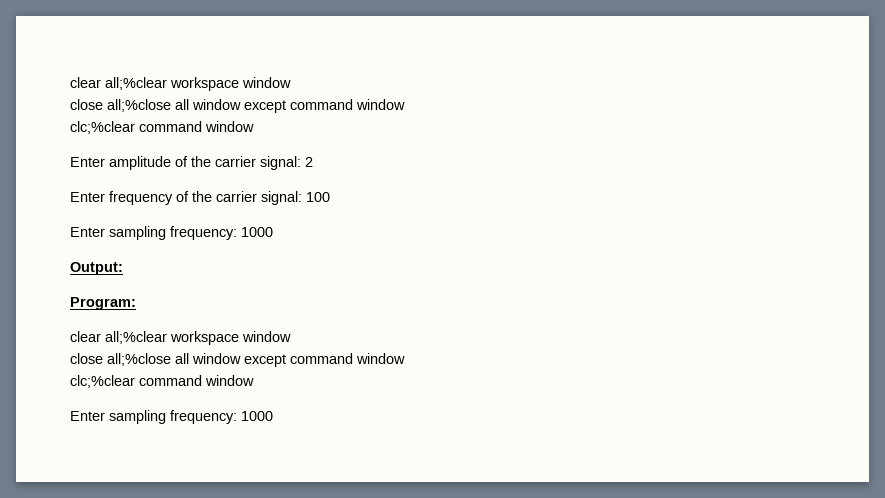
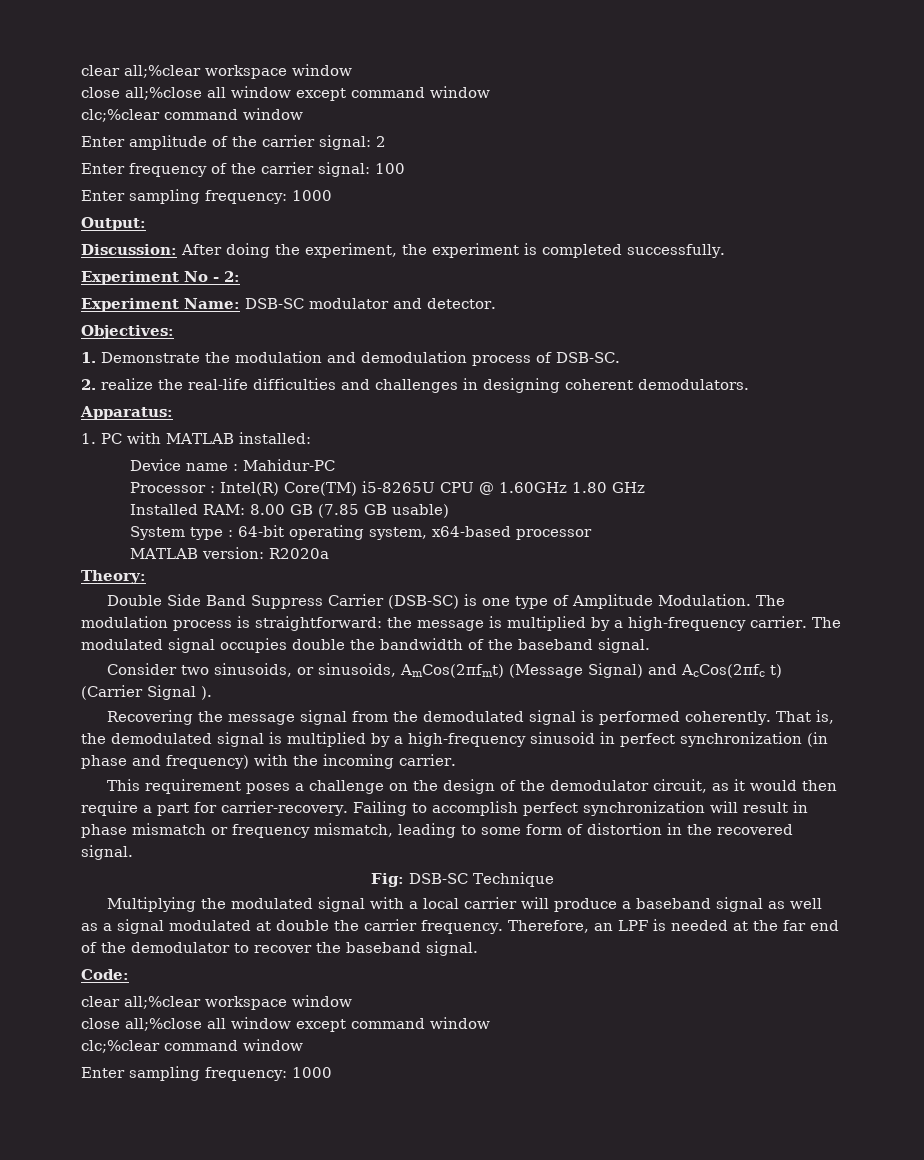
- Program:
+ Discussion: After doing the experiment, the experiment is completed successfully.
+ Experiment No - 2:
+ Experiment Name: DSB-SC modulator and detector.
+ Objectives:
+ 1. Demonstrate the modulation and demodulation process of DSB-SC.
+ 2. realize the real-life difficulties and challenges in designing coherent demodulators.
+ Apparatus:
+ 1. PC with MATLAB installed:
+ Device name : Mahidur-PC
+ Processor : Intel(R) Core(TM) i5-8265U CPU @ 1.60GHz 1.80 GHz
+ Installed RAM: 8.00 GB (7.85 GB usable)
+ System type : 64-bit operating system, x64-based processor
+ MATLAB version: R2020a
+ Theory:
+ Double Side Band Suppress Carrier (DSB-SC) is one type of Amplitude Modulation. The modulation process is straightforward: the message is multiplied by a high-frequency carrier. The modulated signal occupies double the bandwidth of the baseband signal.
+ Consider two sinusoids, or sinusoids, AmCos(2πfmt) (Message Signal) and AcCos(2πfc t) (Carrier Signal ).
+ Recovering the message signal from the demodulated signal is performed coherently. That is, the demodulated signal is multiplied by a high-frequency sinusoid in perfect synchronization (in phase and frequency) with the incoming carrier.
+ This requirement poses a challenge on the design of the demodulator circuit, as it would then require a part for carrier-recovery. Failing to accomplish perfect synchronization will result in phase mismatch or frequency mismatch, leading to some form of distortion in the recovered signal.
+ Fig: DSB-SC Technique
+ Multiplying the modulated signal with a local carrier will produce a baseband signal as well as a signal modulated at double the carrier frequency. Therefore, an LPF is needed at the far end of the demodulator to recover the baseband signal.
+ Code:

